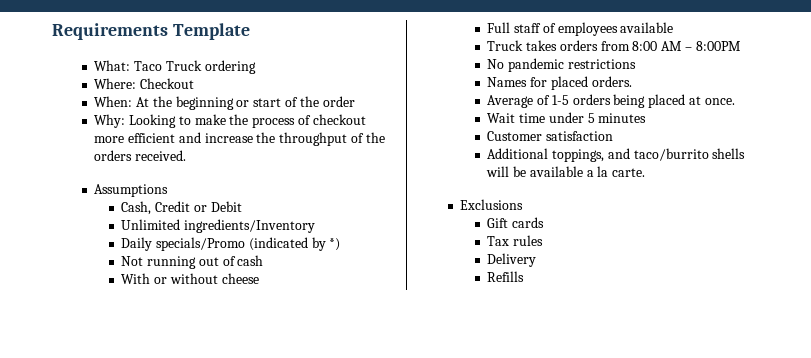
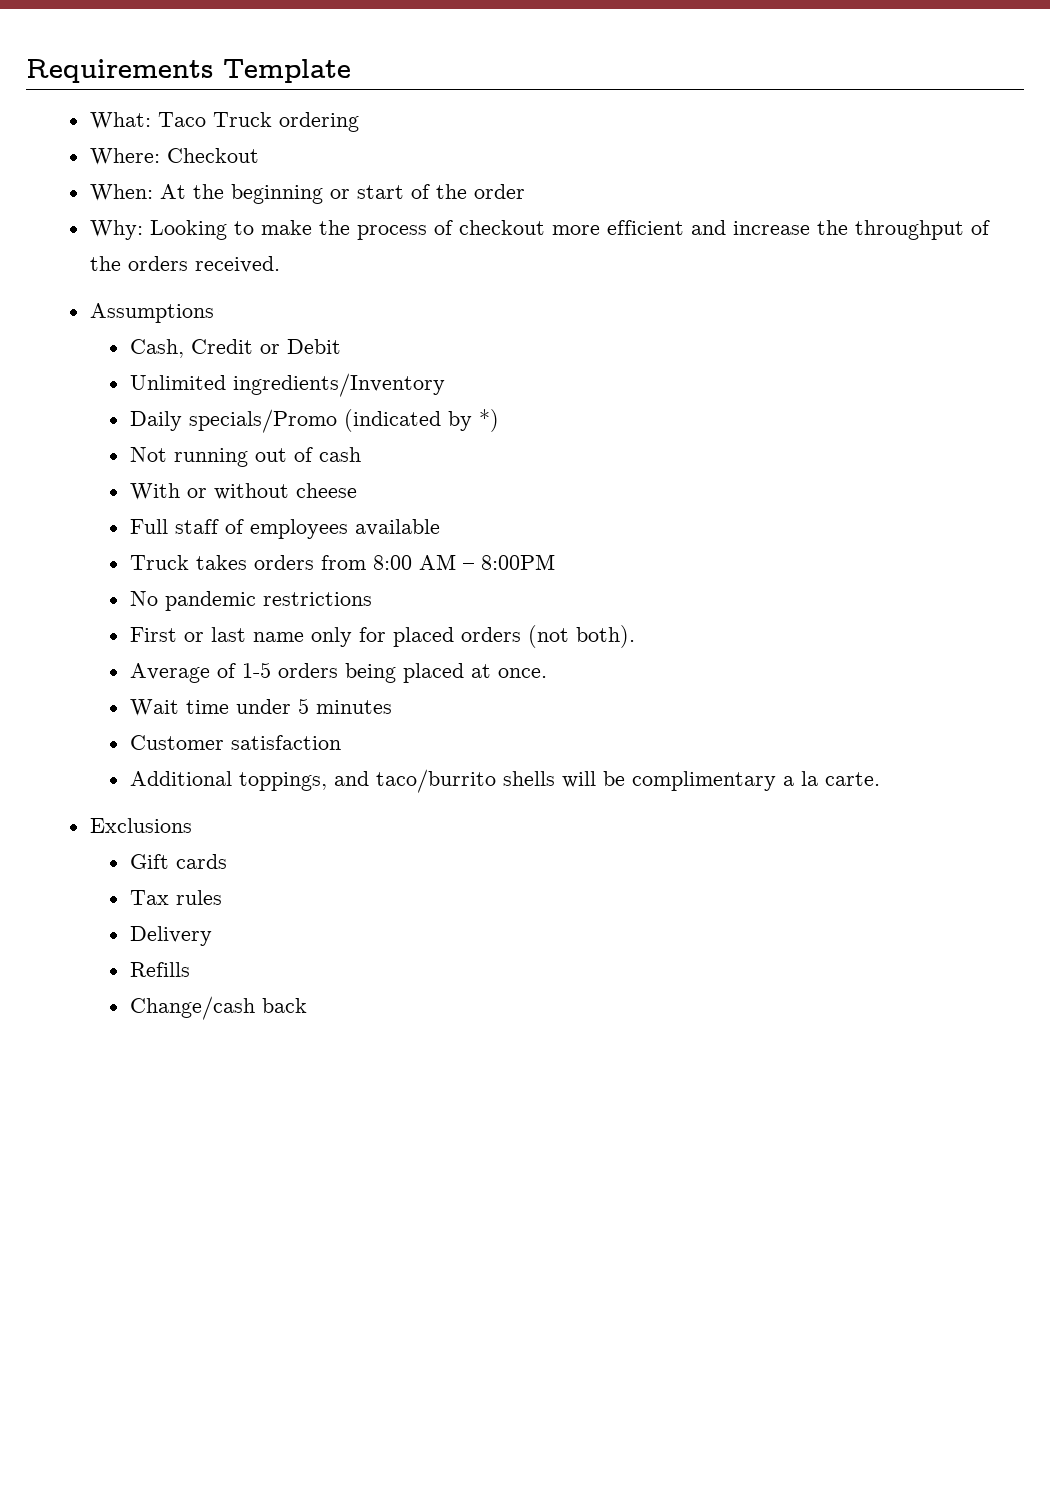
- Names for placed orders.
+ First or last name only for placed orders (not both).
- Additional toppings, and taco/burrito shells will be available a la carte.
+ Additional toppings, and taco/burrito shells will be complimentary a la carte.
+ Change/cash back

